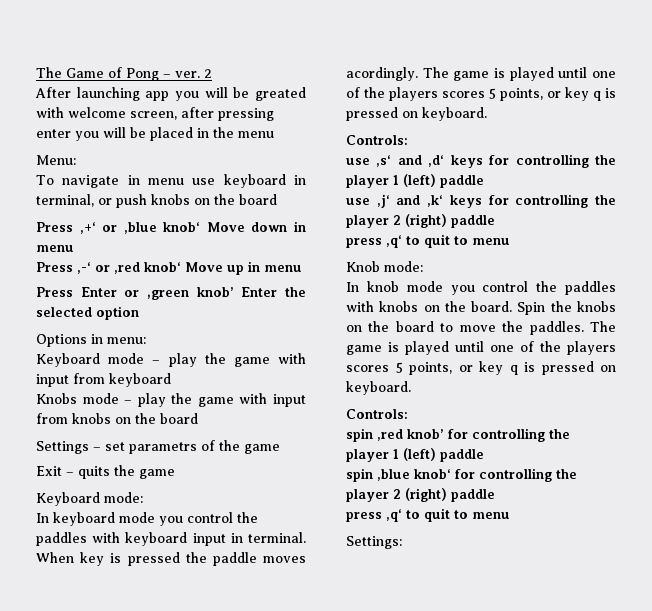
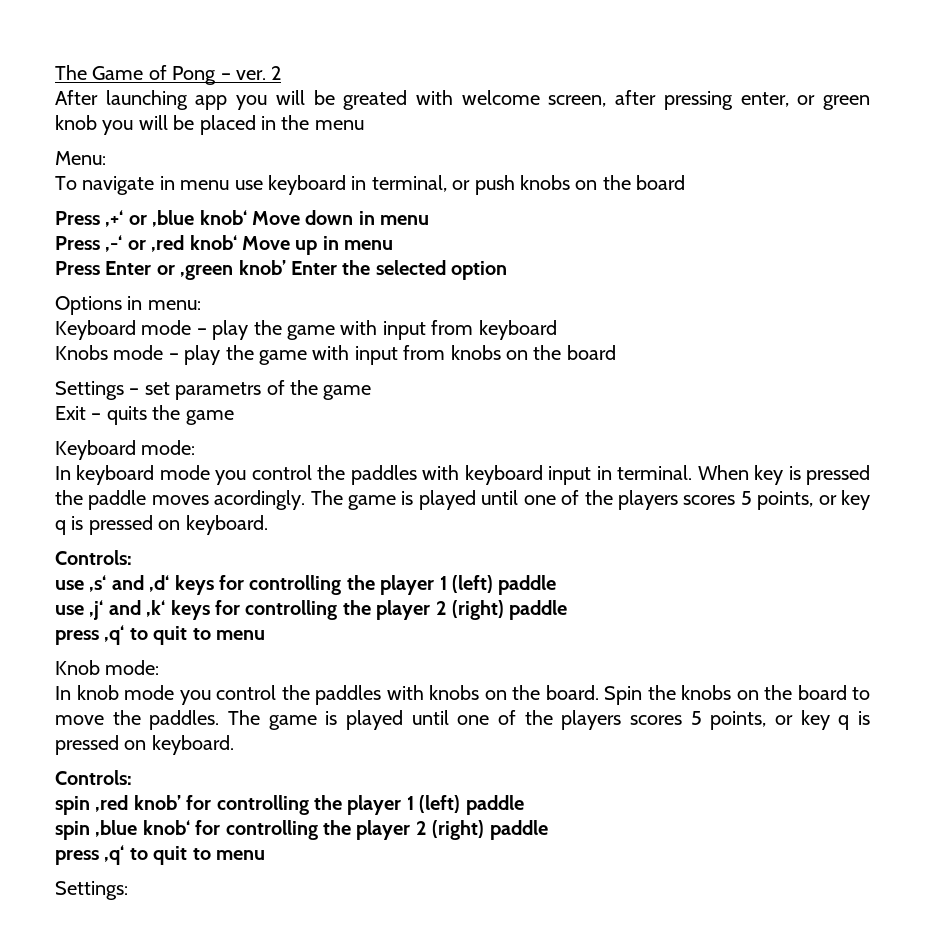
- After launching app you will be greated with welcome screen, after pressing enter you will be placed in the menu
+ After launching app you will be greated with welcome screen, after pressing enter, or green knob you will be placed in the menu

